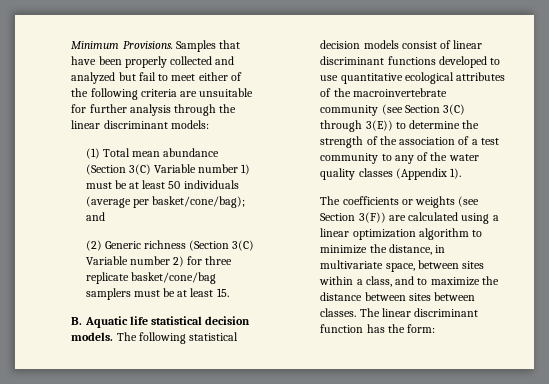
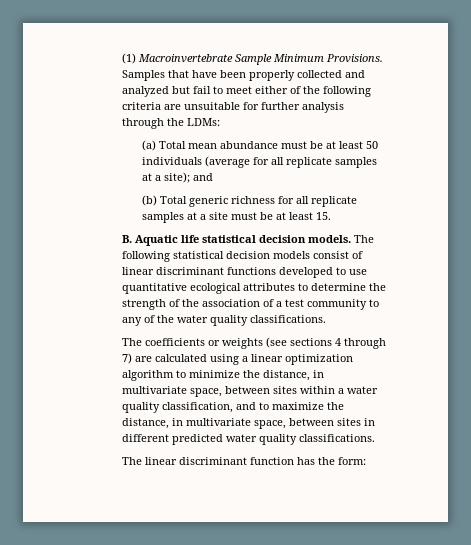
- Minimum Provisions.
+ (1) Macroinvertebrate Sample Minimum Provisions.
- Samples that have been properly collected and analyzed but fail to meet either of the following criteria are unsuitable for further analysis through the linear discriminant models:
- (1) Total mean abundance (Section 3(C) Variable number 1) must be at least 50 individuals (average per basket/cone/bag); and
- (2) Generic richness (Section 3(C) Variable number 2) for three replicate basket/cone/bag samplers must be at least 15.
+ Samples that have been properly collected and analyzed but fail to meet either of the following criteria are unsuitable for further analysis through the LDMs:
+ (a) Total mean abundance must be at least 50 individuals (average for all replicate samples at a site); and
+ (b) Total generic richness for all replicate samples at a site must be at least 15.
- The following statistical decision models consist of linear discriminant functions developed to use quantitative ecological attributes of the macroinvertebrate community (see Section 3(C) through 3(E)) to determine the strength of the association of a test community to any of the water quality classes (Appendix 1).
+ The following statistical decision models consist of linear discriminant functions developed to use quantitative ecological attributes to determine the strength of the association of a test community to any of the water quality classifications.
- The coefficients or weights (see Section 3(F)) are calculated using a linear optimization algorithm to minimize the distance, in multivariate space, between sites within a class, and to maximize the distance between sites between classes. The linear discriminant function has the form:
+ The coefficients or weights (see sections 4 through 7) are calculated using a linear optimization algorithm to minimize the distance, in multivariate space, between sites within a water quality classification, and to maximize the distance, in multivariate space, between sites in different predicted water quality classifications.
+ The linear discriminant function has the form:

